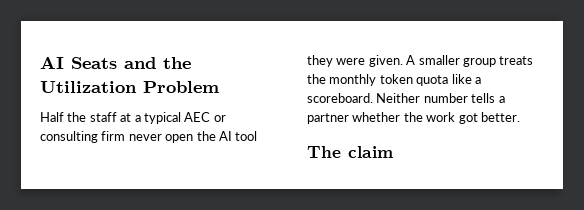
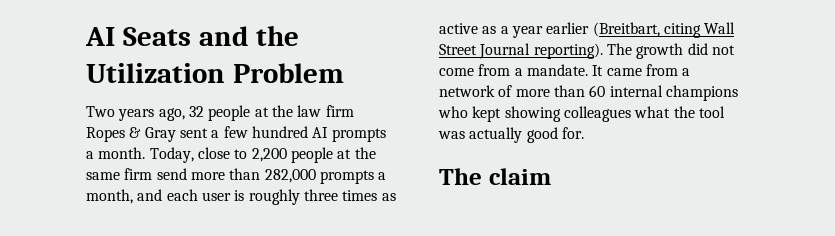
- Half the staff at a typical AEC or consulting firm never open the AI tool they were given. A smaller group treats the monthly token quota like a scoreboard. Neither number tells a partner whether the work got better.
+ Two years ago, 32 people at the law firm Ropes & Gray sent a few hundred AI prompts a month. Today, close to 2,200 people at the same firm send more than 282,000 prompts a month, and each user is roughly three times as active as a year earlier (Breitbart, citing Wall Street Journal reporting). The growth did not come from a mandate. It came from a network of more than 60 internal champions who kept showing colleagues what the tool was actually good for.

